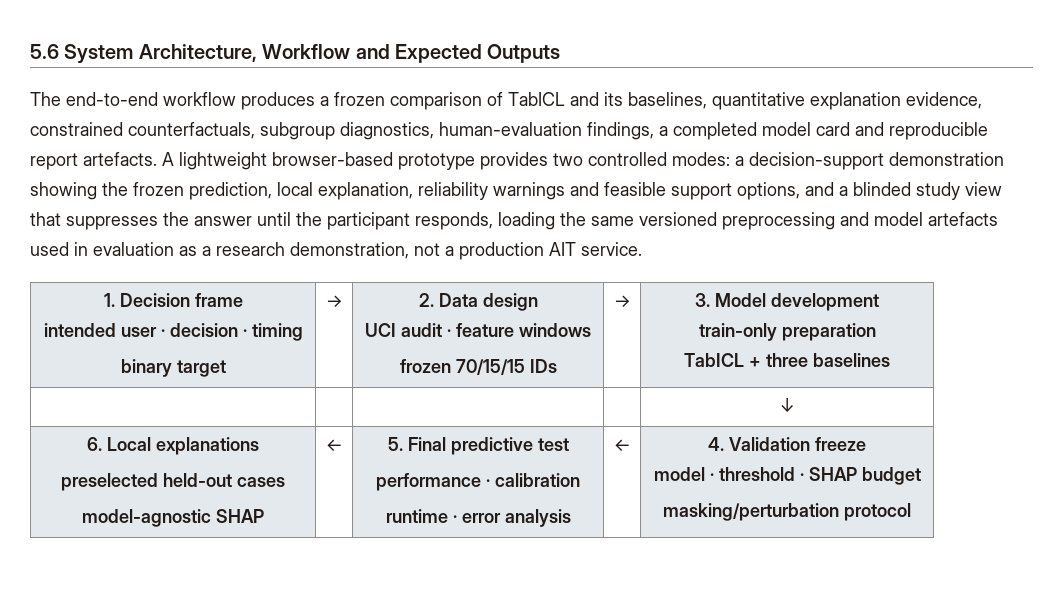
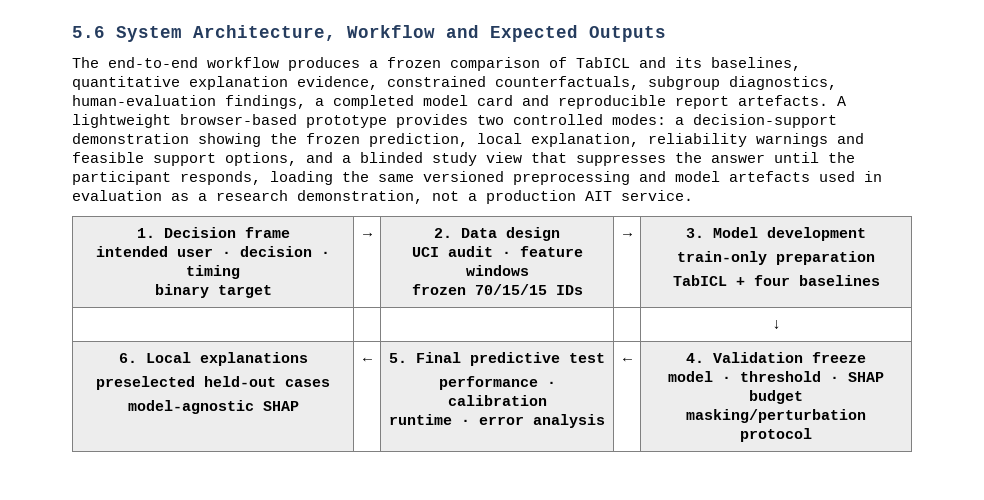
  1. Decision frame
  intended user · decision · timing
  binary target | → | 2. Data design
  UCI audit · feature windows
  frozen 70/15/15 IDs | → | 3. Model development
  train-only preparation
- TabICL + three baselines
+ TabICL + four baselines

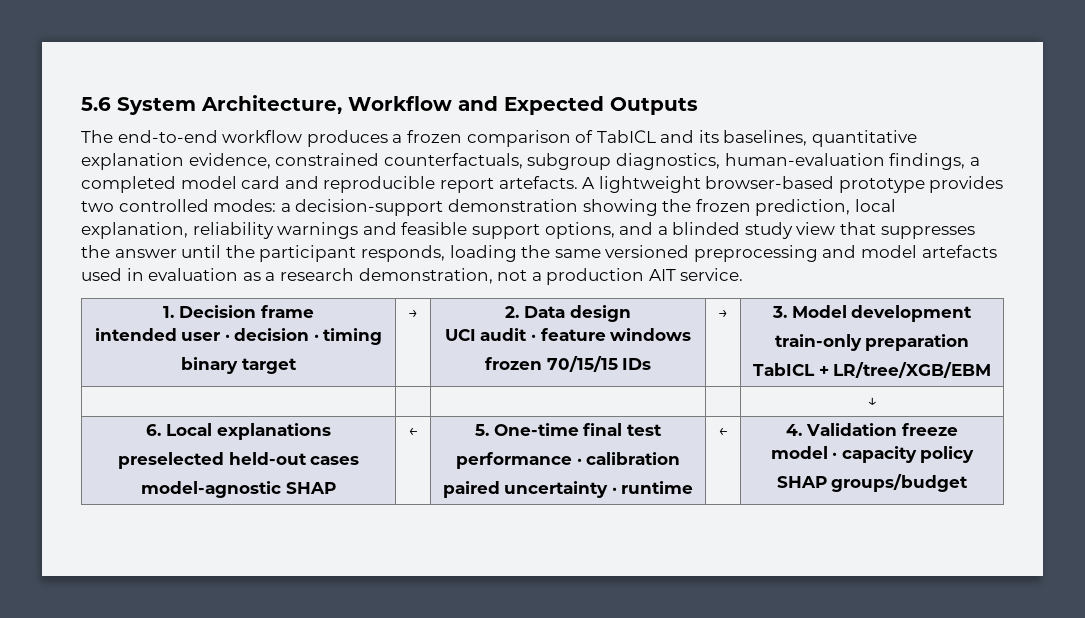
  1. Decision frame
  intended user · decision · timing
  binary target | → | 2. Data design
  UCI audit · feature windows
  frozen 70/15/15 IDs | → | 3. Model development
  train-only preparation
- TabICL + four baselines
+ TabICL + LR/tree/XGB/EBM
  6. Local explanations
  preselected held-out cases
- model-agnostic SHAP | ← | 5. Final predictive test
+ model-agnostic SHAP | ← | 5. One-time final test
  performance · calibration
- runtime · error analysis | ← | 4. Validation freeze
- model · threshold · SHAP budget
- masking/perturbation protocol
+ paired uncertainty · runtime | ← | 4. Validation freeze
+ model · capacity policy
+ SHAP groups/budget

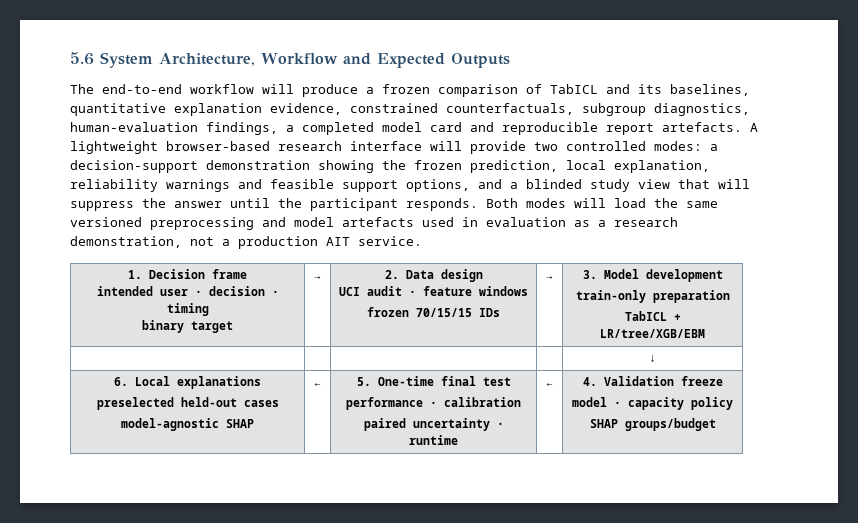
- The end-to-end workflow produces a frozen comparison of TabICL and its baselines, quantitative explanation evidence, constrained counterfactuals, subgroup diagnostics, human-evaluation findings, a completed model card and reproducible report artefacts.
+ The end-to-end workflow will produce a frozen comparison of TabICL and its baselines, quantitative explanation evidence, constrained counterfactuals, subgroup diagnostics, human-evaluation findings, a completed model card and reproducible report artefacts.
- A lightweight browser-based prototype provides two controlled modes: a decision-support demonstration showing the frozen prediction, local explanation, reliability warnings and feasible support options, and a blinded study view that suppresses the answer until the participant responds, loading the same versioned preprocessing and model artefacts used in evaluation as a research demonstration, not a production AIT service.
+ A lightweight browser-based research interface will provide two controlled modes: a decision-support demonstration showing the frozen prediction, local explanation, reliability warnings and feasible support options, and a blinded study view that will suppress the answer until the participant responds. Both modes will load the same versioned preprocessing and model artefacts used in evaluation as a research demonstration, not a production AIT service.

